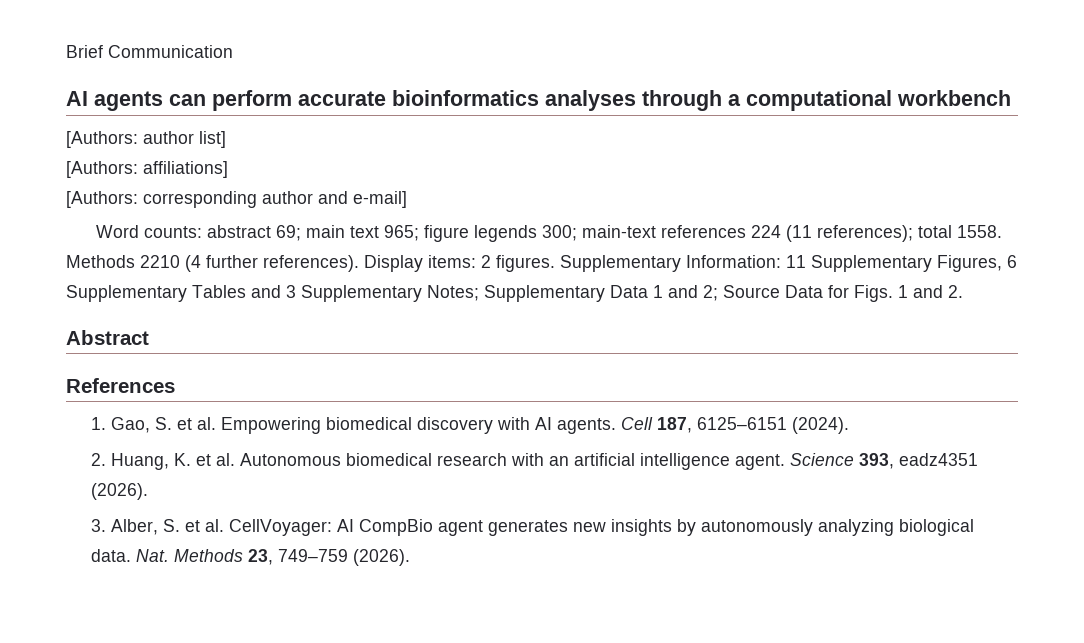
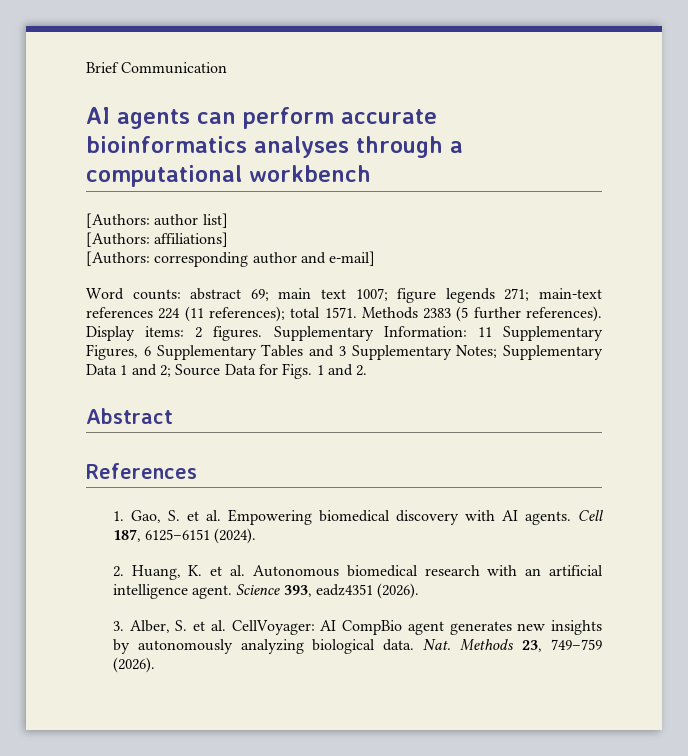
- Word counts: abstract 69; main text 965; figure legends 300; main-text references 224 (11 references); total 1558. Methods 2210 (4 further references).
+ Word counts: abstract 69; main text 1007; figure legends 271; main-text references 224 (11 references); total 1571. Methods 2383 (5 further references).

